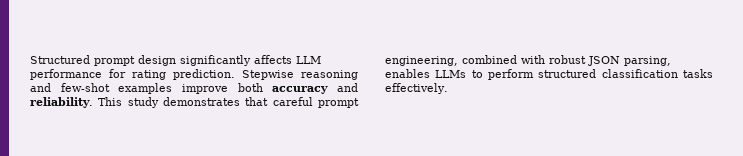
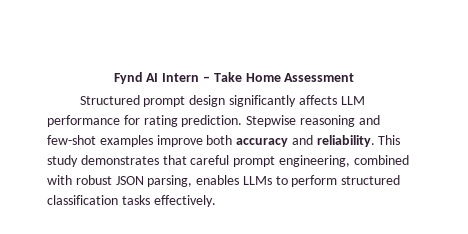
+ Fynd AI Intern – Take Home Assessment

